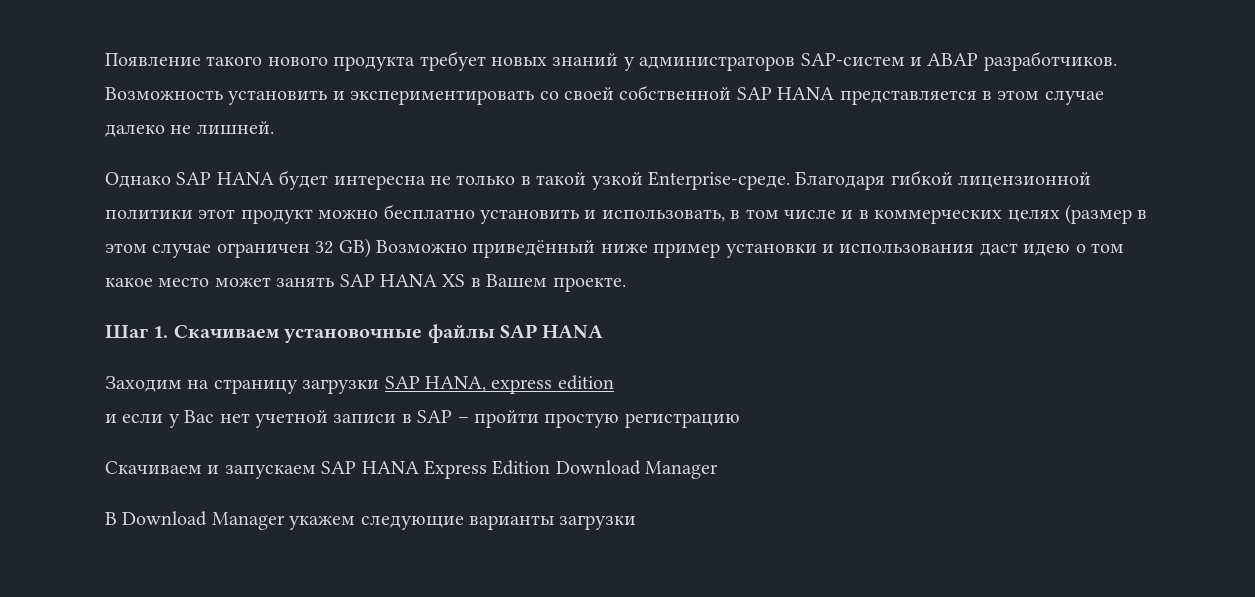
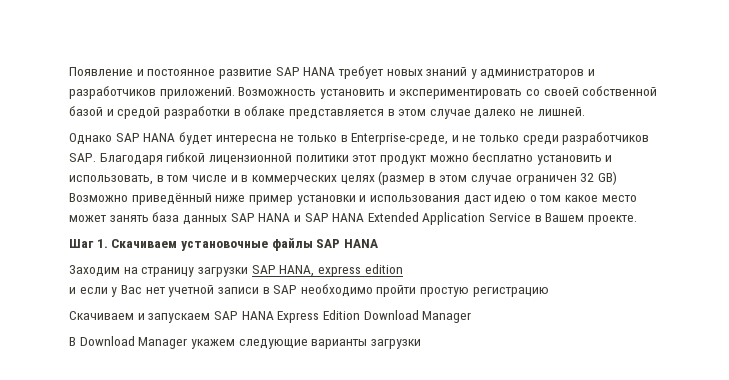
- Появление такого нового продукта требует новых знаний у администраторов SAP-систем и ABAP разработчиков.
+ Появление и постоянное развитие SAP HANA требует новых знаний у администраторов и разработчиков приложений.
- Возможность установить и экспериментировать со своей собственной SAP HANA представляется в этом случае далеко не лишней.
+ Возможность установить и экспериментировать со своей собственной базой и средой разработки в облаке представляется в этом случае далеко не лишней.
- Однако SAP HANA будет интересна не только в такой узкой Enterprise-среде. Благодаря гибкой лицензионной политики этот продукт можно бесплатно установить и использовать, в том числе и в коммерческих целях (размер в этом случае ограничен 32 GB) Возможно приведённый ниже пример установки и использования даст идею о том какое место может занять SAP HANA XS в Вашем проекте.
+ Однако SAP HANA будет интересна не только в Enterprise-среде, и не только среди разработчиков SAP. Благодаря гибкой лицензионной политики этот продукт можно бесплатно установить и использовать, в том числе и в коммерческих целях (размер в этом случае ограничен 32 GB) Возможно приведённый ниже пример установки и использования даст идею о том какое место может занять база данных SAP HANA и SAP HANA Extended Application Service в Вашем проекте.
- и если у Вас нет учетной записи в SAP – пройти простую регистрацию
+ и если у Вас нет учетной записи в SAP необходимо пройти простую регистрацию

